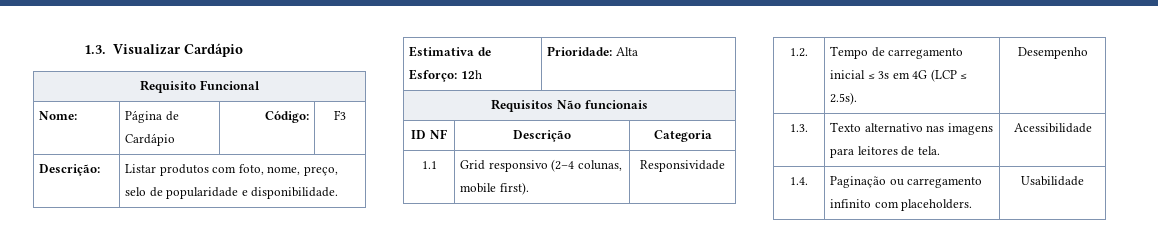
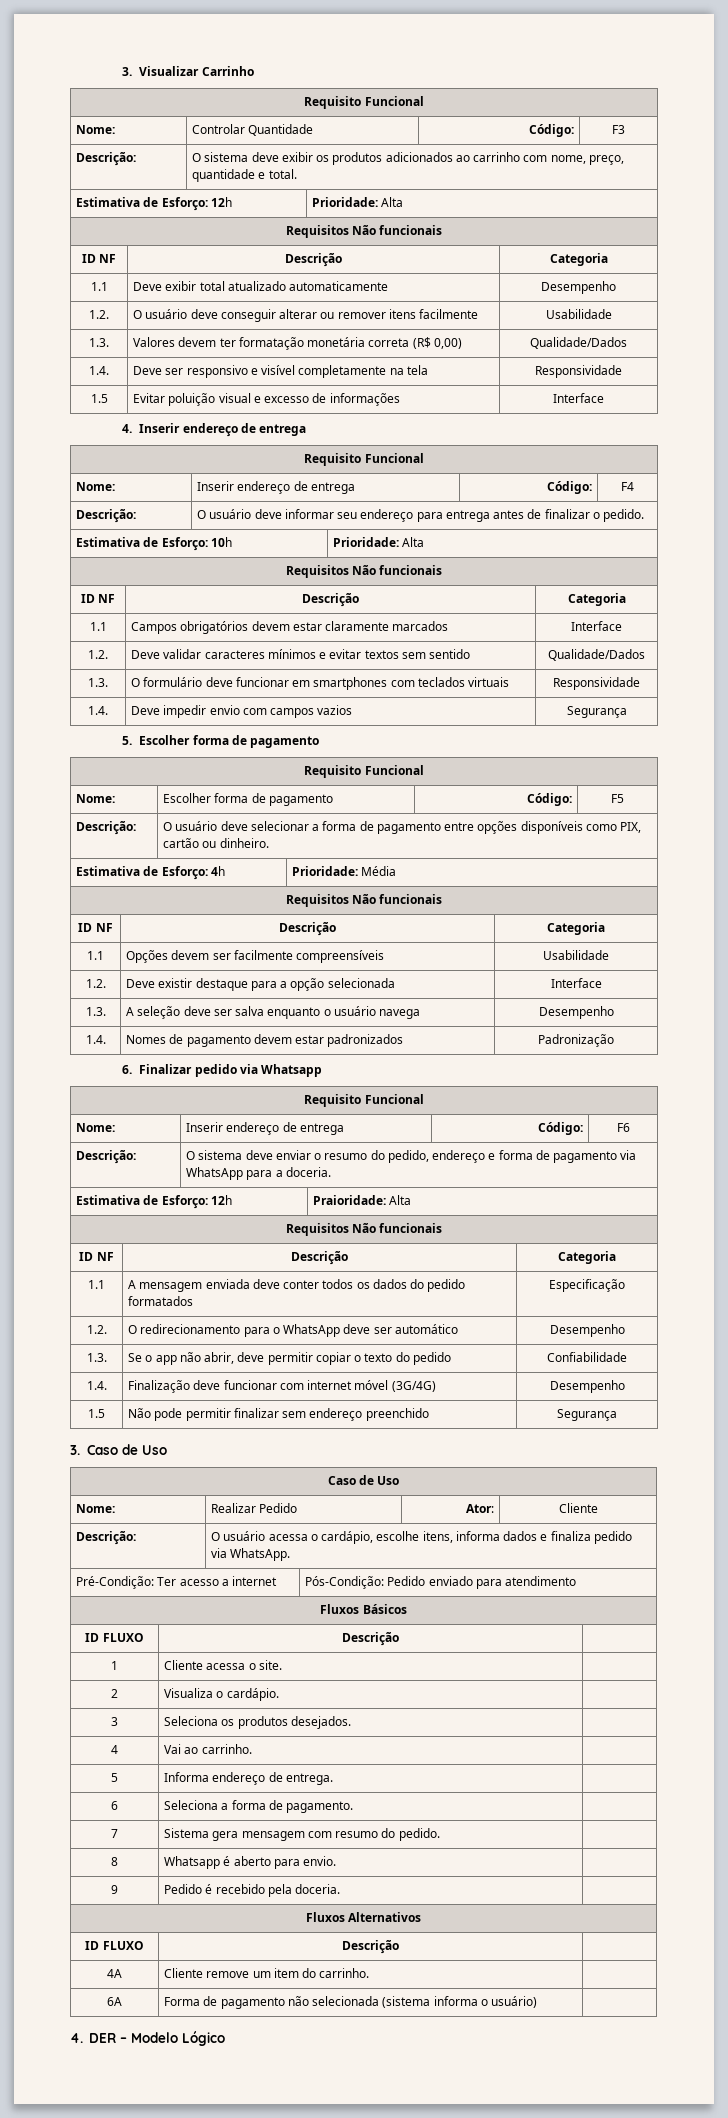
- 1.3. Visualizar Cardápio
+ 3. Visualizar Carrinho
  Requisito Funcional
- Nome: | Página de Cardápio | Código: | F3
+ Nome: | Controlar Quantidade | Código: | F3
- Descrição: | Listar produtos com foto, nome, preço, selo de popularidade e disponibilidade.
+ Descrição: | O sistema deve exibir os produtos adicionados ao carrinho com nome, preço, quantidade e total.
- 1.1 | Grid responsivo (2–4 colunas, mobile first). | Responsividade
- 1.2. | Tempo de carregamento inicial ≤ 3s em 4G (LCP ≤ 2.5s). | Desempenho
- 1.3. | Texto alternativo nas imagens para leitores de tela. | Acessibilidade
- 1.4. | Paginação ou carregamento infinito com placeholders. | Usabilidade
+ 1.1 | Deve exibir total atualizado automaticamente | Desempenho
+ 1.2. | O usuário deve conseguir alterar ou remover itens facilmente | Usabilidade
+ 1.3. | Valores devem ter formatação monetária correta (R$ 0,00) | Qualidade/Dados
+ 1.4. | Deve ser responsivo e visível completamente na tela | Responsividade
+ 1.5 | Evitar poluição visual e excesso de informações | Interface
+ 4. Inserir endereço de entrega
+ Requisito Funcional
+ Nome: | Inserir endereço de entrega | Código: | F4
+ Descrição: | O usuário deve informar seu endereço para entrega antes de finalizar o pedido.
+ Estimativa de Esforço: 10h | Prioridade: Alta
+ Requisitos Não funcionais
+ ID NF | Descrição | Categoria
+ 1.1 | Campos obrigatórios devem estar claramente marcados | Interface
+ 1.2. | Deve validar caracteres mínimos e evitar textos sem sentido | Qualidade/Dados
+ 1.3. | O formulário deve funcionar em smartphones com teclados virtuais | Responsividade
+ 1.4. | Deve impedir envio com campos vazios | Segurança
+ 5. Escolher forma de pagamento
+ Requisito Funcional
+ Nome: | Escolher forma de pagamento | Código: | F5
+ Descrição: | O usuário deve selecionar a forma de pagamento entre opções disponíveis como PIX, cartão ou dinheiro.
+ Estimativa de Esforço: 4h | Prioridade: Média
+ Requisitos Não funcionais
+ ID NF | Descrição | Categoria
+ 1.1 | Opções devem ser facilmente compreensíveis | Usabilidade
+ 1.2. | Deve existir destaque para a opção selecionada | Interface
+ 1.3. | A seleção deve ser salva enquanto o usuário navega | Desempenho
+ 1.4. | Nomes de pagamento devem estar padronizados | Padronização
+ 6. Finalizar pedido via Whatsapp
+ Requisito Funcional
+ Nome: | Inserir endereço de entrega | Código: | F6
+ Descrição: | O sistema deve enviar o resumo do pedido, endereço e forma de pagamento via WhatsApp para a doceria.
+ Estimativa de Esforço: 12h | Praioridade: Alta
+ Requisitos Não funcionais
+ ID NF | Descrição | Categoria
+ 1.1 | A mensagem enviada deve conter todos os dados do pedido formatados | Especificação
+ 1.2. | O redirecionamento para o WhatsApp deve ser automático | Desempenho
+ 1.3. | Se o app não abrir, deve permitir copiar o texto do pedido | Confiabilidade
+ 1.4. | Finalização deve funcionar com internet móvel (3G/4G) | Desempenho
+ 1.5 | Não pode permitir finalizar sem endereço preenchido | Segurança
+ 3. Caso de Uso
+ Caso de Uso
+ Nome: | Realizar Pedido | Ator: | Cliente
+ Descrição: | O usuário acessa o cardápio, escolhe itens, informa dados e finaliza pedido via WhatsApp.
+ Pré-Condição: Ter acesso a internet | Pós-Condição: Pedido enviado para atendimento
+ Fluxos Básicos
+ ID FLUXO | Descrição |
+ 1 | Cliente acessa o site. |
+ 2 | Visualiza o cardápio. |
+ 3 | Seleciona os produtos desejados. |
+ 4 | Vai ao carrinho. |
+ 5 | Informa endereço de entrega. |
+ 6 | Seleciona a forma de pagamento. |
+ 7 | Sistema gera mensagem com resumo do pedido. |
+ 8 | Whatsapp é aberto para envio. |
+ 9 | Pedido é recebido pela doceria. |
+ Fluxos Alternativos
+ ID FLUXO | Descrição |
+ 4A | Cliente remove um item do carrinho. |
+ 6A | Forma de pagamento não selecionada (sistema informa o usuário) |
+ 4. DER – Modelo Lógico

